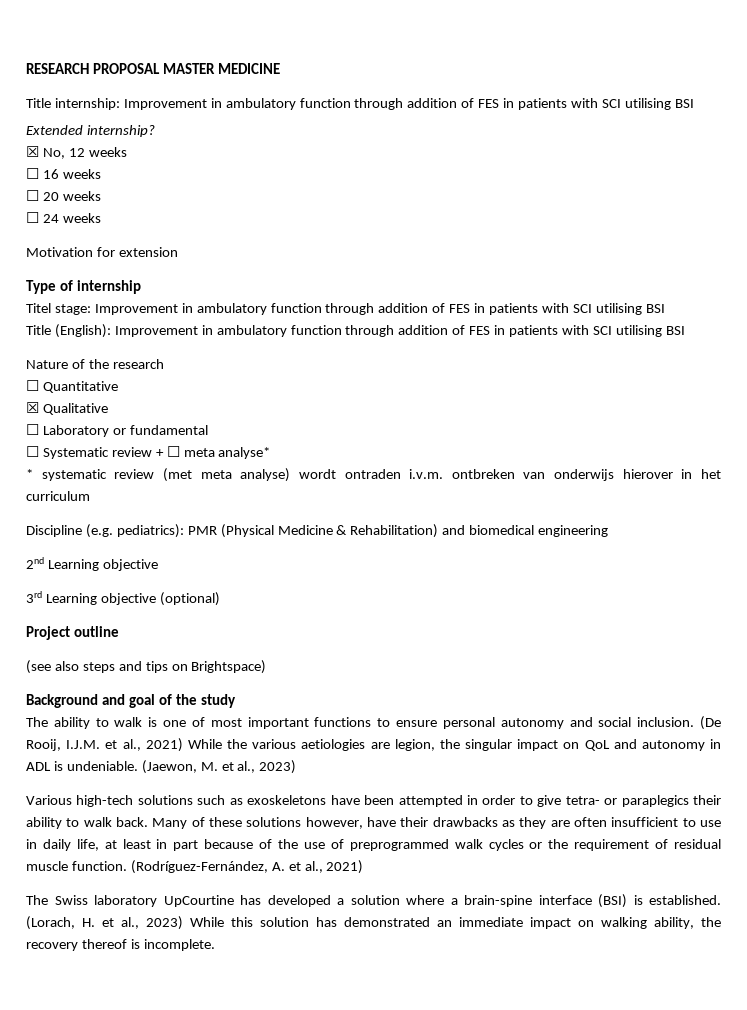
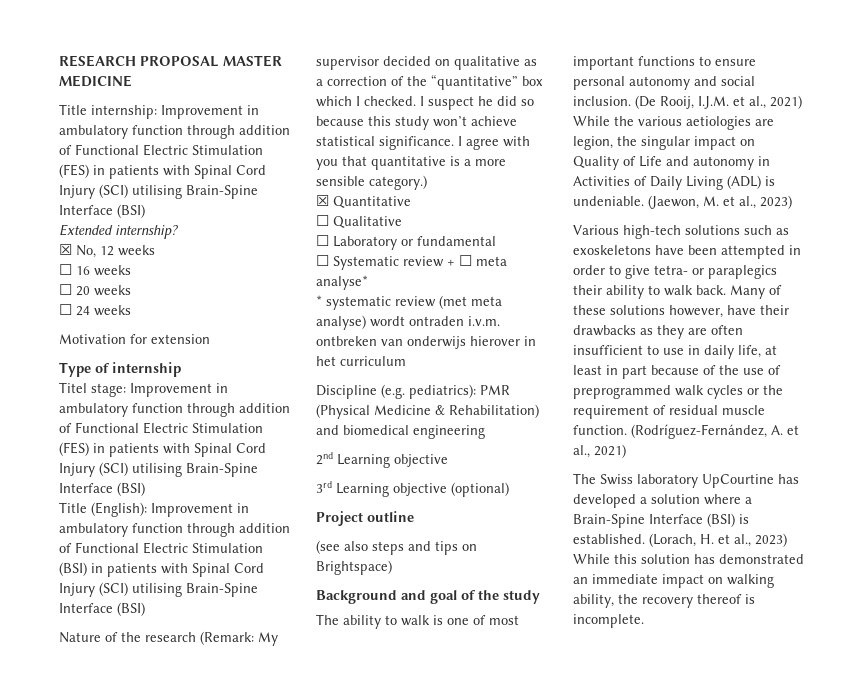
- Title internship: Improvement in ambulatory function through addition of FES in patients with SCI utilising BSI
+ Title internship: Improvement in ambulatory function through addition of Functional Electric Stimulation (FES) in patients with Spinal Cord Injury (SCI) utilising Brain-Spine Interface (BSI)
- Titel stage: Improvement in ambulatory function through addition of FES in patients with SCI utilising BSI
+ Titel stage: Improvement in ambulatory function through addition of Functional Electric Stimulation (FES) in patients with Spinal Cord Injury (SCI) utilising Brain-Spine Interface (BSI)
- Title (English): Improvement in ambulatory function through addition of FES in patients with SCI utilising BSI
- Nature of the research
- ☐ Quantitative
- ☒ Qualitative
+ Title (English): Improvement in ambulatory function through addition of Functional Electric Stimulation (BSI) in patients with Spinal Cord Injury (SCI) utilising Brain-Spine Interface (BSI)
+ Nature of the research (Remark: My supervisor decided on qualitative as a correction of the “quantitative” box which I checked. I suspect he did so because this study won’t achieve statistical significance. I agree with you that quantitative is a more sensible category.)
+ ☒ Quantitative
+ ☐ Qualitative
- (De Rooij, I.J.M. et al., 2021) While the various aetiologies are legion, the singular impact on QoL and autonomy in ADL is undeniable.
+ (De Rooij, I.J.M. et al., 2021) While the various aetiologies are legion, the singular impact on Quality of Life and autonomy in Activities of Daily Living (ADL) is undeniable.
- The Swiss laboratory UpCourtine has developed a solution where a brain-spine interface (BSI) is established.
+ The Swiss laboratory UpCourtine has developed a solution where a Brain-Spine Interface (BSI) is established.

